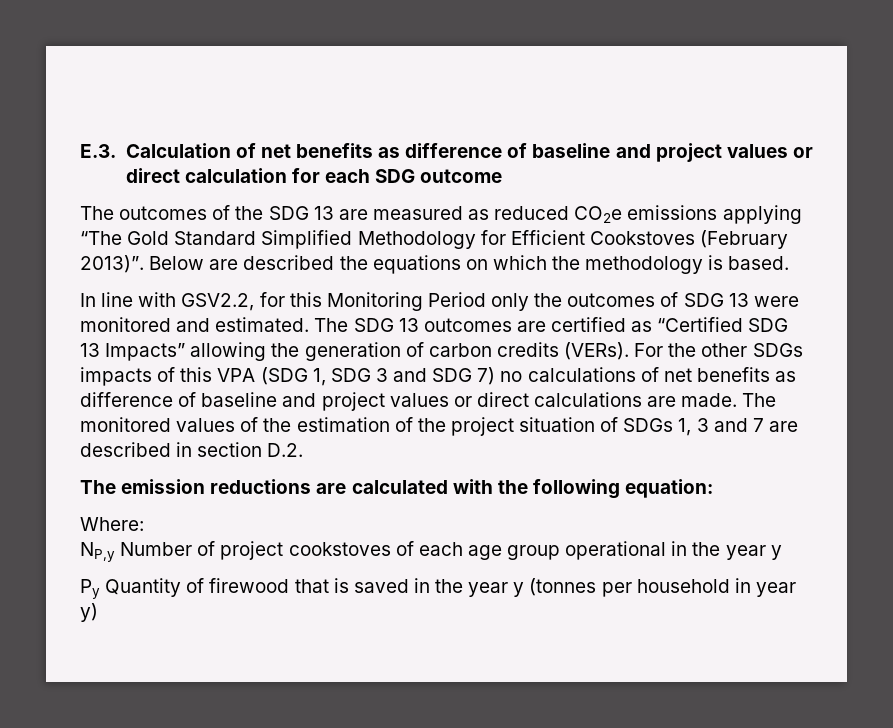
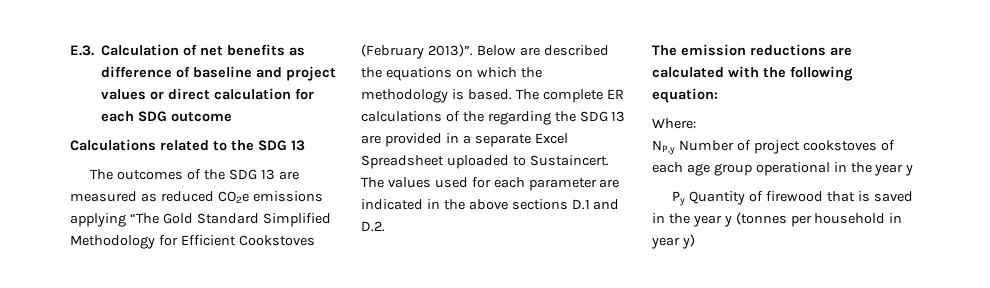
+ Calculations related to the SDG 13
- Below are described the equations on which the methodology is based.
- In line with GSV2.2, for this Monitoring Period only the outcomes of SDG 13 were monitored and estimated. The SDG 13 outcomes are certified as “Certified SDG 13 Impacts” allowing the generation of carbon credits (VERs). For the other SDGs impacts of this VPA (SDG 1, SDG 3 and SDG 7) no calculations of net benefits as difference of baseline and project values or direct calculations are made. The monitored values of the estimation of the project situation of SDGs 1, 3 and 7 are described in section D.2.
+ Below are described the equations on which the methodology is based. The complete ER calculations of the regarding the SDG 13 are provided in a separate Excel Spreadsheet uploaded to Sustaincert. The values used for each parameter are indicated in the above sections D.1 and D.2.

